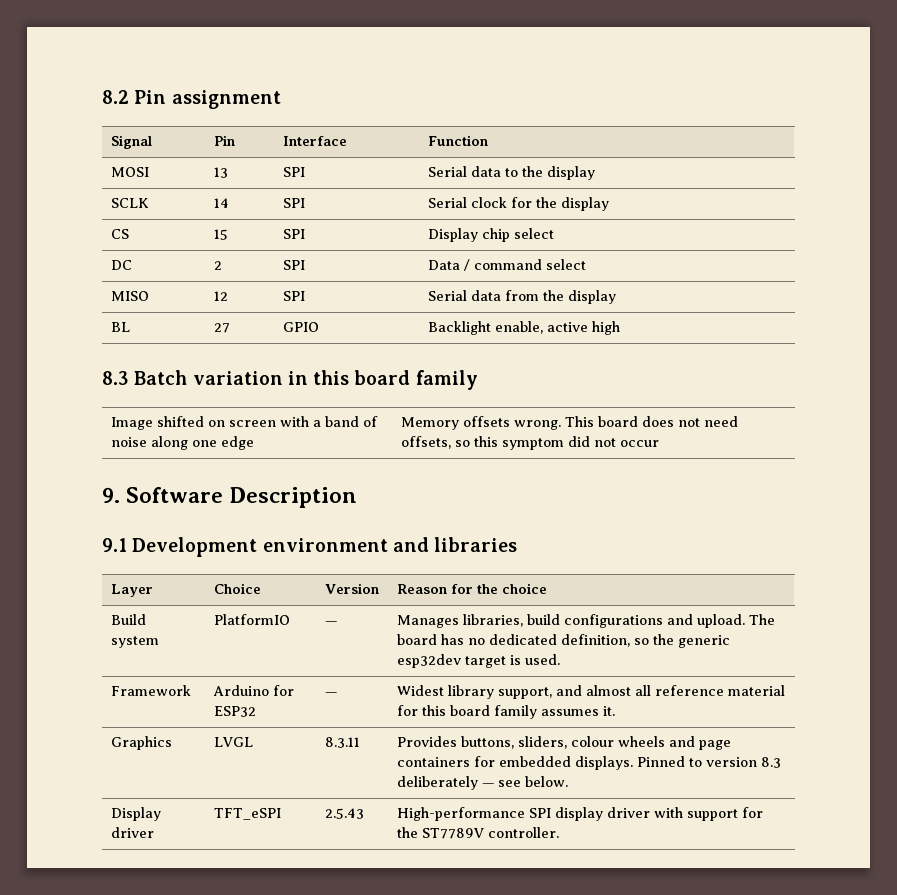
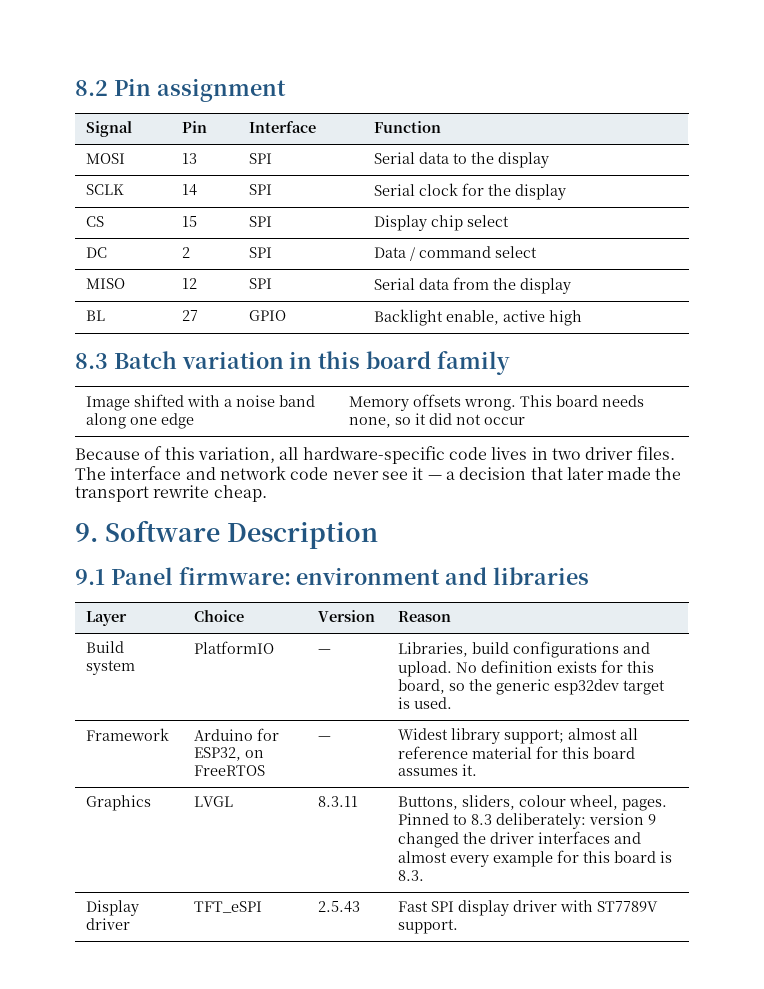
- Image shifted on screen with a band of noise along one edge | Memory offsets wrong. This board does not need offsets, so this symptom did not occur
+ Image shifted with a noise band along one edge | Memory offsets wrong. This board needs none, so it did not occur
+ Because of this variation, all hardware-specific code lives in two driver files. The interface and network code never see it — a decision that later made the transport rewrite cheap.
- 9.1 Development environment and libraries
+ 9.1 Panel firmware: environment and libraries
- Layer | Choice | Version | Reason for the choice
+ Layer | Choice | Version | Reason
- Build system | PlatformIO | — | Manages libraries, build configurations and upload. The board has no dedicated definition, so the generic esp32dev target is used.
+ Build system | PlatformIO | — | Libraries, build configurations and upload. No definition exists for this board, so the generic esp32dev target is used.
- Framework | Arduino for ESP32 | — | Widest library support, and almost all reference material for this board family assumes it.
+ Framework | Arduino for ESP32, on FreeRTOS | — | Widest library support; almost all reference material for this board assumes it.
- Graphics | LVGL | 8.3.11 | Provides buttons, sliders, colour wheels and page containers for embedded displays. Pinned to version 8.3 deliberately — see below.
+ Graphics | LVGL | 8.3.11 | Buttons, sliders, colour wheel, pages. Pinned to 8.3 deliberately: version 9 changed the driver interfaces and almost every example for this board is 8.3.
- Display driver | TFT_eSPI | 2.5.43 | High-performance SPI display driver with support for the ST7789V controller.
+ Display driver | TFT_eSPI | 2.5.43 | Fast SPI display driver with ST7789V support.

